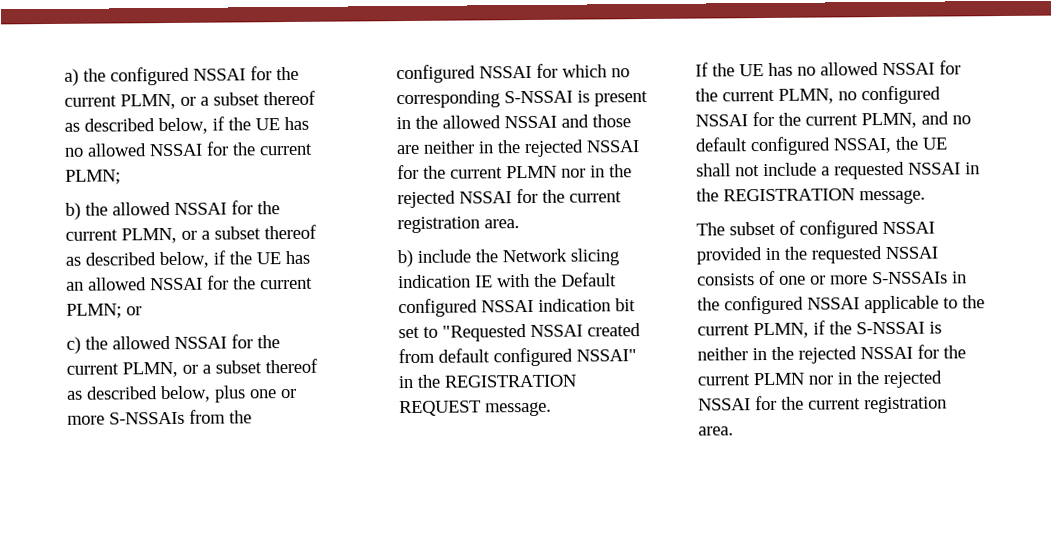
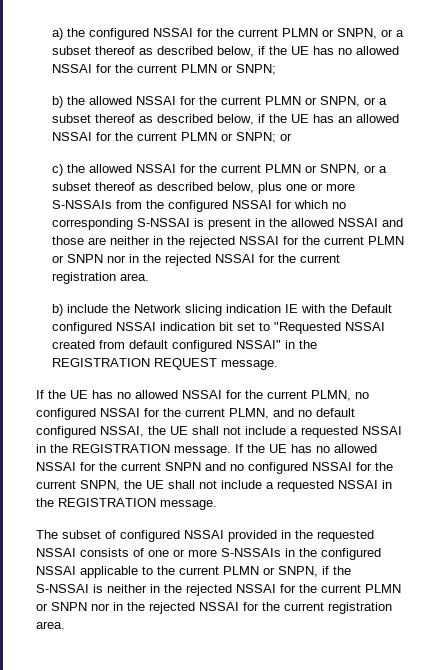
- a) the configured NSSAI for the current PLMN, or a subset thereof as described below, if the UE has no allowed NSSAI for the current PLMN;
+ a) the configured NSSAI for the current PLMN or SNPN, or a subset thereof as described below, if the UE has no allowed NSSAI for the current PLMN or SNPN;
- b) the allowed NSSAI for the current PLMN, or a subset thereof as described below, if the UE has an allowed NSSAI for the current PLMN; or
+ b) the allowed NSSAI for the current PLMN or SNPN, or a subset thereof as described below, if the UE has an allowed NSSAI for the current PLMN or SNPN; or
- c) the allowed NSSAI for the current PLMN, or a subset thereof as described below, plus one or more S-NSSAIs from the configured NSSAI for which no corresponding S-NSSAI is present in the allowed NSSAI and those are neither in the rejected NSSAI for the current PLMN nor in the rejected NSSAI for the current registration area.
+ c) the allowed NSSAI for the current PLMN or SNPN, or a subset thereof as described below, plus one or more S-NSSAIs from the configured NSSAI for which no corresponding S-NSSAI is present in the allowed NSSAI and those are neither in the rejected NSSAI for the current PLMN or SNPN nor in the rejected NSSAI for the current registration area.
+ If the UE has no allowed NSSAI for the current SNPN and no configured NSSAI for the current SNPN, the UE shall not include a requested NSSAI in the REGISTRATION message.
- The subset of configured NSSAI provided in the requested NSSAI consists of one or more S-NSSAIs in the configured NSSAI applicable to the current PLMN, if the S-NSSAI is neither in the rejected NSSAI for the current PLMN nor in the rejected NSSAI for the current registration area.
+ The subset of configured NSSAI provided in the requested NSSAI consists of one or more S-NSSAIs in the configured NSSAI applicable to the current PLMN or SNPN, if the S-NSSAI is neither in the rejected NSSAI for the current PLMN or SNPN nor in the rejected NSSAI for the current registration area.

